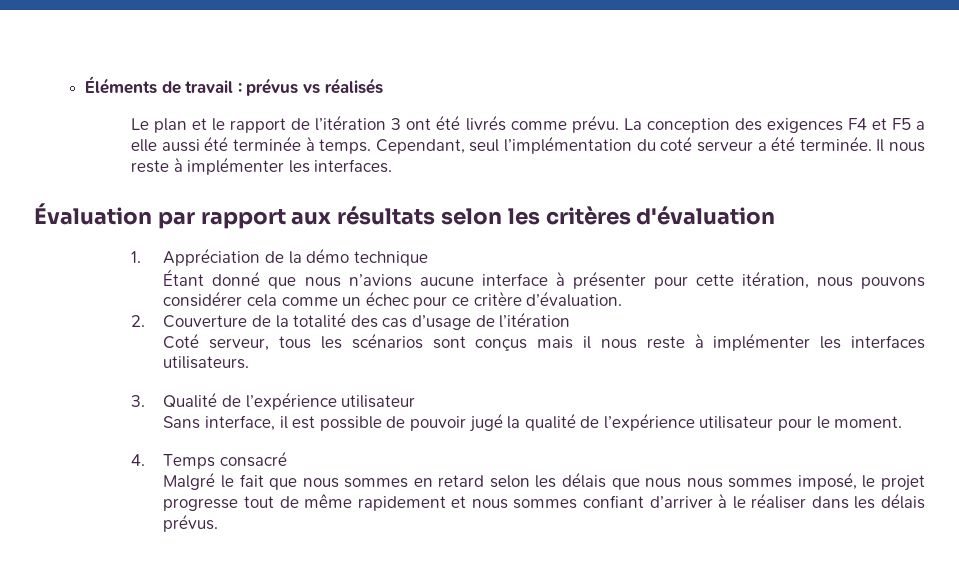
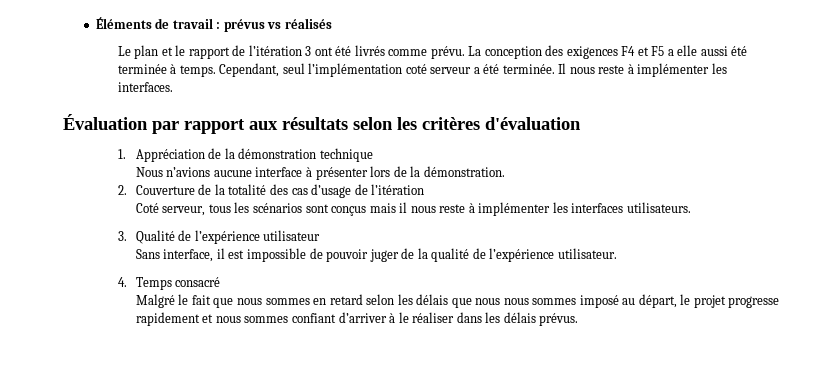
- Cependant, seul l’implémentation du coté serveur a été terminée.
+ Cependant, seul l’implémentation coté serveur a été terminée.
- 1. Appréciation de la démo technique
+ 1. Appréciation de la démonstration technique
- Étant donné que nous n’avions aucune interface à présenter pour cette itération, nous pouvons considérer cela comme un échec pour ce critère d’évaluation.
+ Nous n’avions aucune interface à présenter lors de la démonstration.
- Sans interface, il est possible de pouvoir jugé la qualité de l’expérience utilisateur pour le moment.
+ Sans interface, il est impossible de pouvoir juger de la qualité de l’expérience utilisateur.
- Malgré le fait que nous sommes en retard selon les délais que nous nous sommes imposé, le projet progresse tout de même rapidement et nous sommes confiant d’arriver à le réaliser dans les délais prévus.
+ Malgré le fait que nous sommes en retard selon les délais que nous nous sommes imposé au départ, le projet progresse rapidement et nous sommes confiant d’arriver à le réaliser dans les délais prévus.

